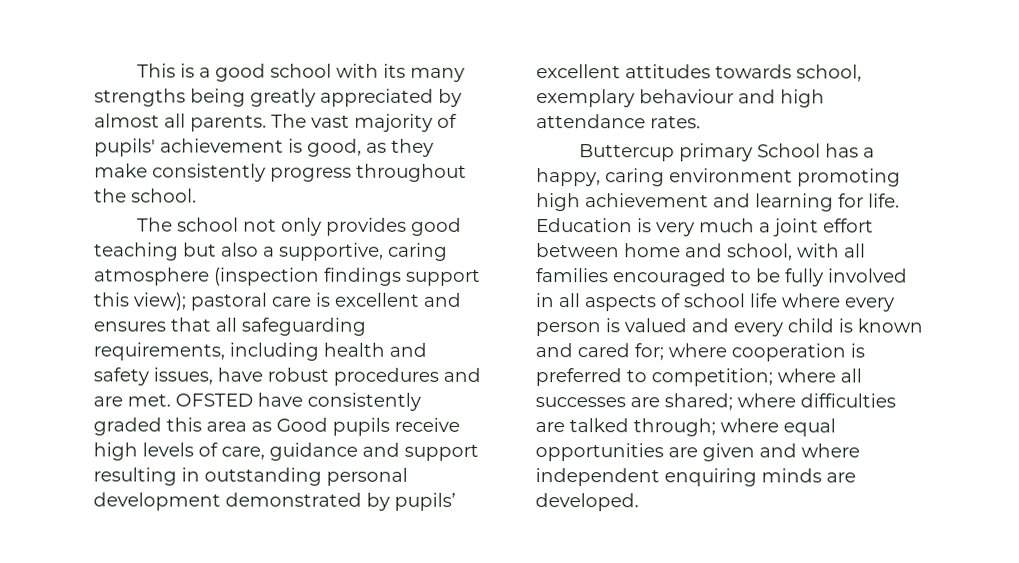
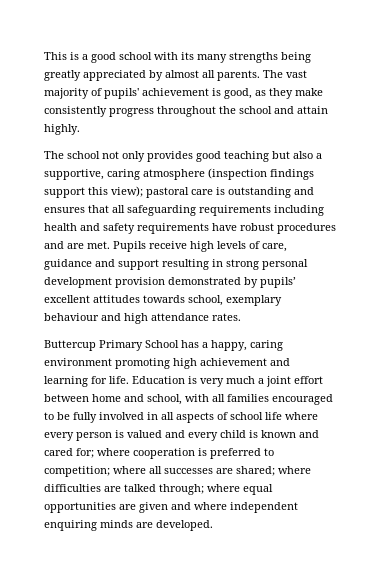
- The vast majority of pupils' achievement is good, as they make consistently progress throughout the school.
+ The vast majority of pupils' achievement is good, as they make consistently progress throughout the school and attain highly.
- The school not only provides good teaching but also a supportive, caring atmosphere (inspection findings support this view); pastoral care is excellent and ensures that all safeguarding requirements, including health and safety issues, have robust procedures and are met.
+ The school not only provides good teaching but also a supportive, caring atmosphere (inspection findings support this view); pastoral care is outstanding and ensures that all safeguarding requirements including health and safety requirements have robust procedures and are met.
- OFSTED have consistently graded this area as Good pupils receive high levels of care, guidance and support resulting in outstanding personal development demonstrated by pupils’ excellent attitudes towards school, exemplary behaviour and high attendance rates.
+ Pupils receive high levels of care, guidance and support resulting in strong personal development provision demonstrated by pupils’ excellent attitudes towards school, exemplary behaviour and high attendance rates.
- Buttercup primary School has a happy, caring environment promoting high achievement and learning for life.
+ Buttercup Primary School has a happy, caring environment promoting high achievement and learning for life.

